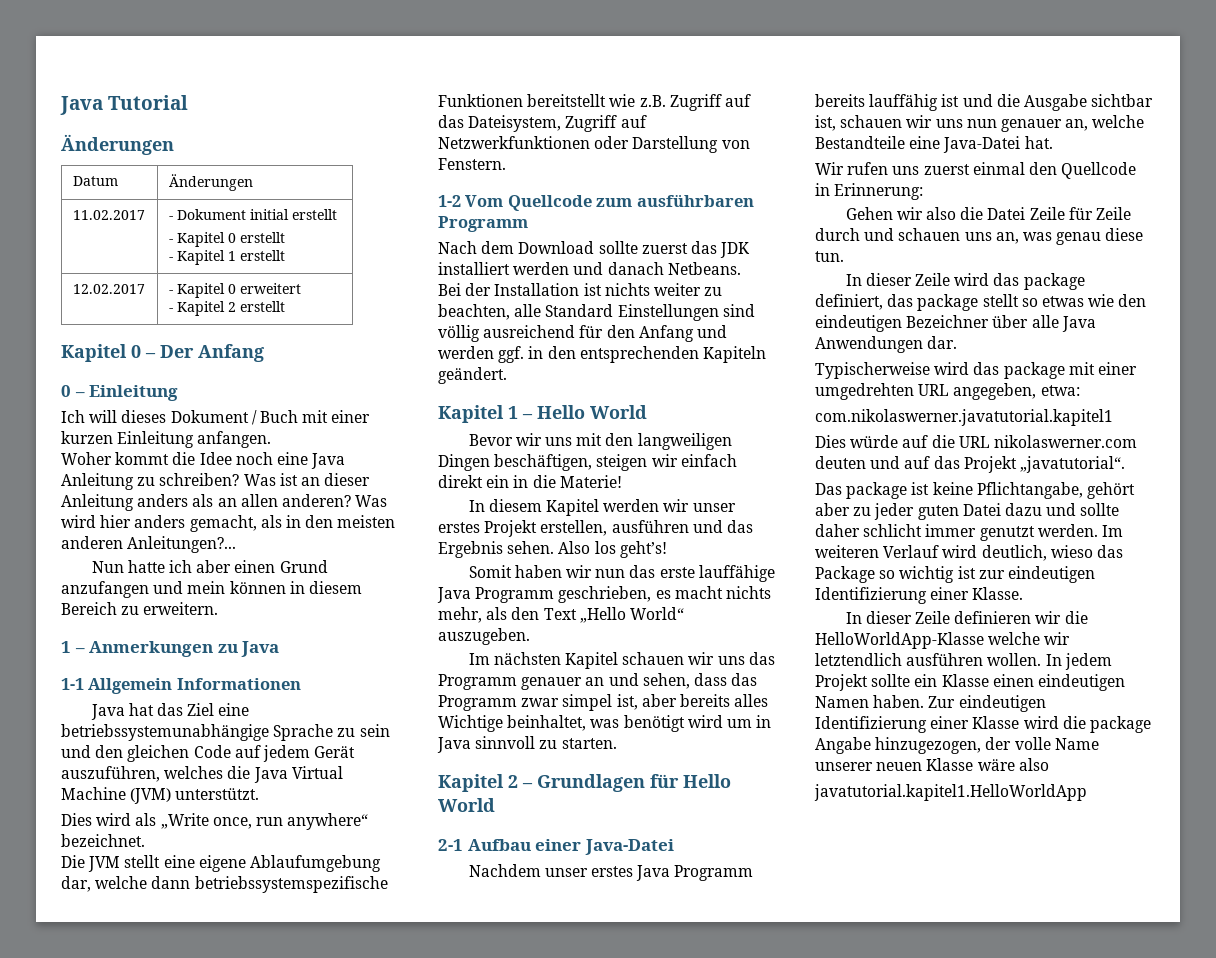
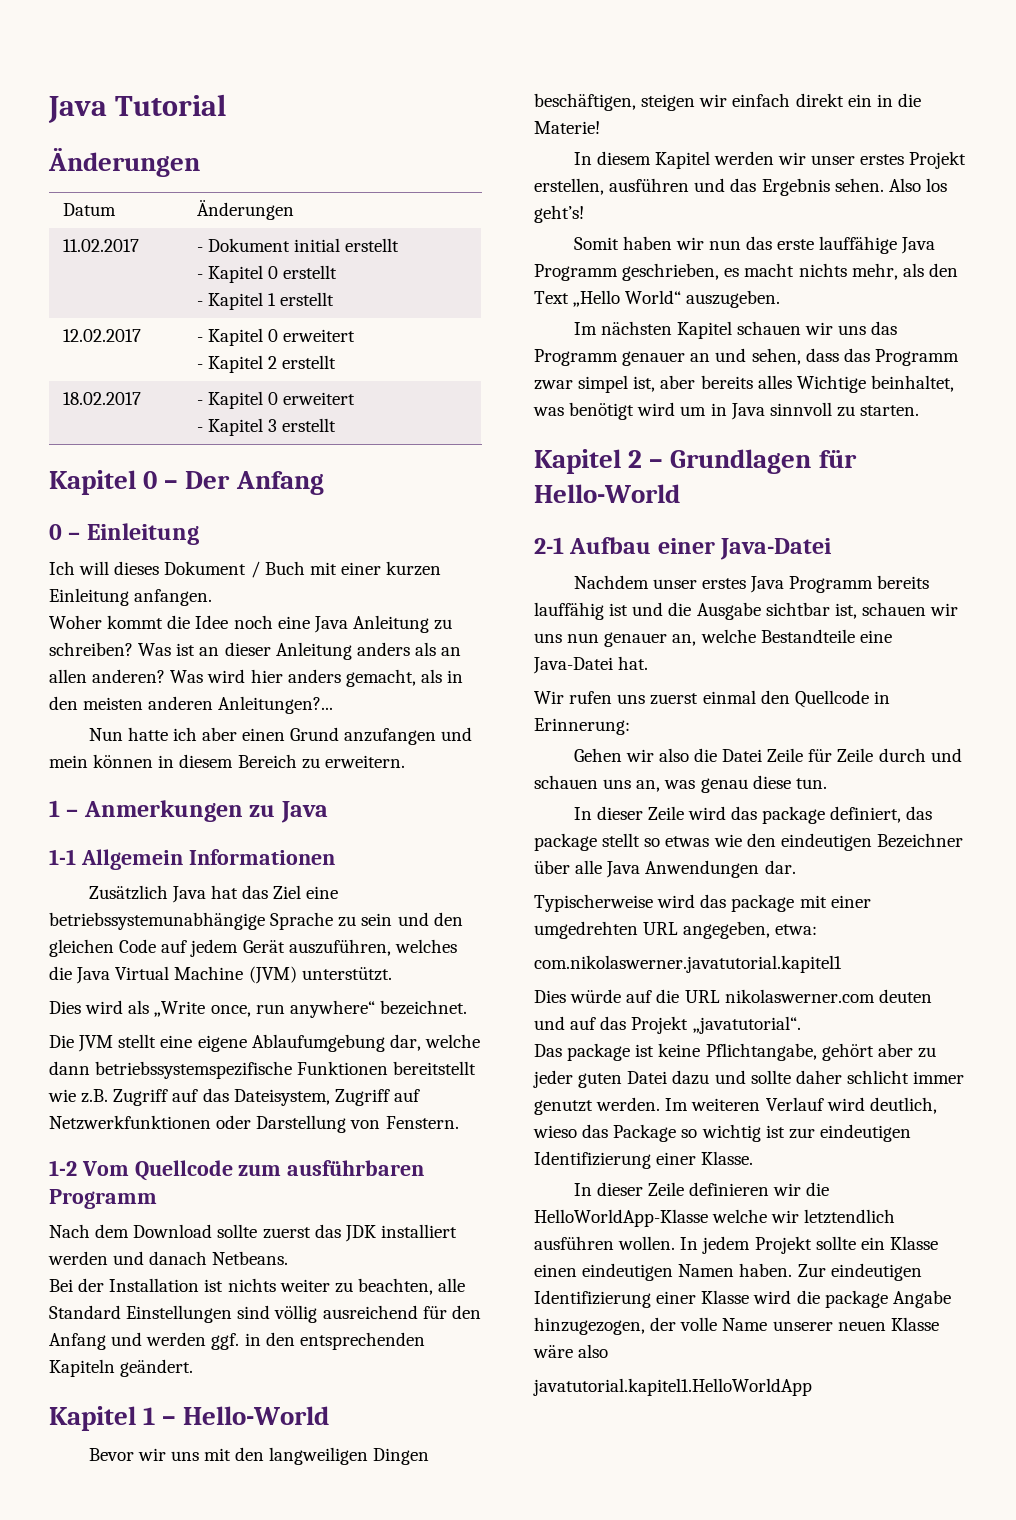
+ 18.02.2017 | - Kapitel 0 erweitert
+ - Kapitel 3 erstellt
- Java hat das Ziel eine betriebssystemunabhängige Sprache zu sein und den gleichen Code auf jedem Gerät auszuführen, welches die Java Virtual Machine (JVM) unterstützt.
+ Zusätzlich Java hat das Ziel eine betriebssystemunabhängige Sprache zu sein und den gleichen Code auf jedem Gerät auszuführen, welches die Java Virtual Machine (JVM) unterstützt.
- Kapitel 1 – Hello World
+ Kapitel 1 – Hello-World
- Kapitel 2 – Grundlagen für Hello World
+ Kapitel 2 – Grundlagen für Hello-World

